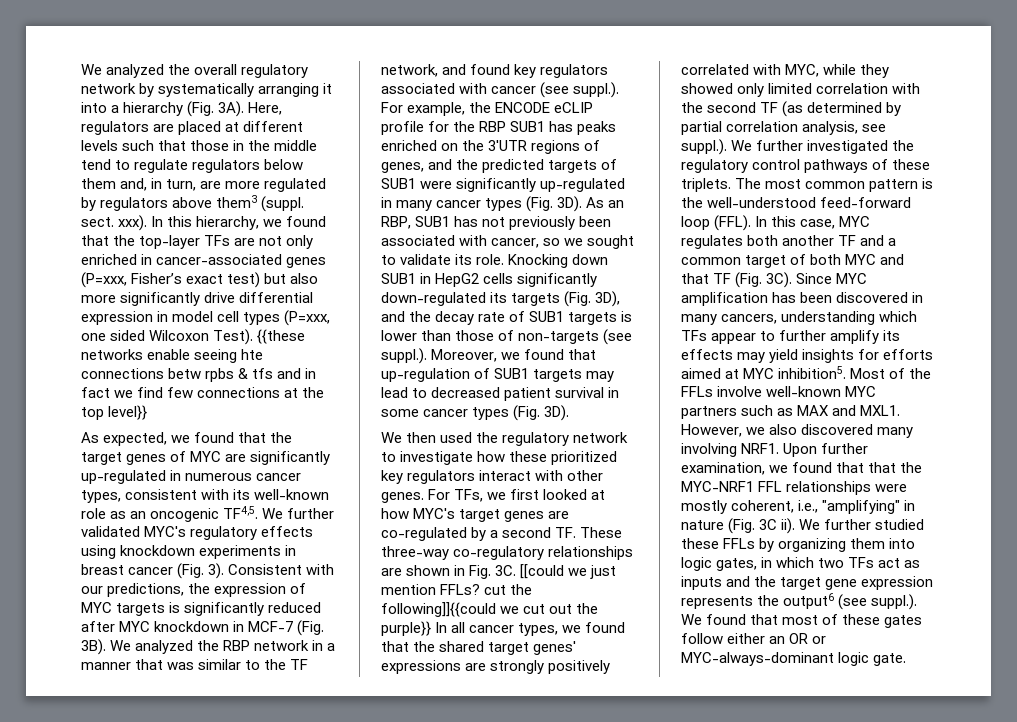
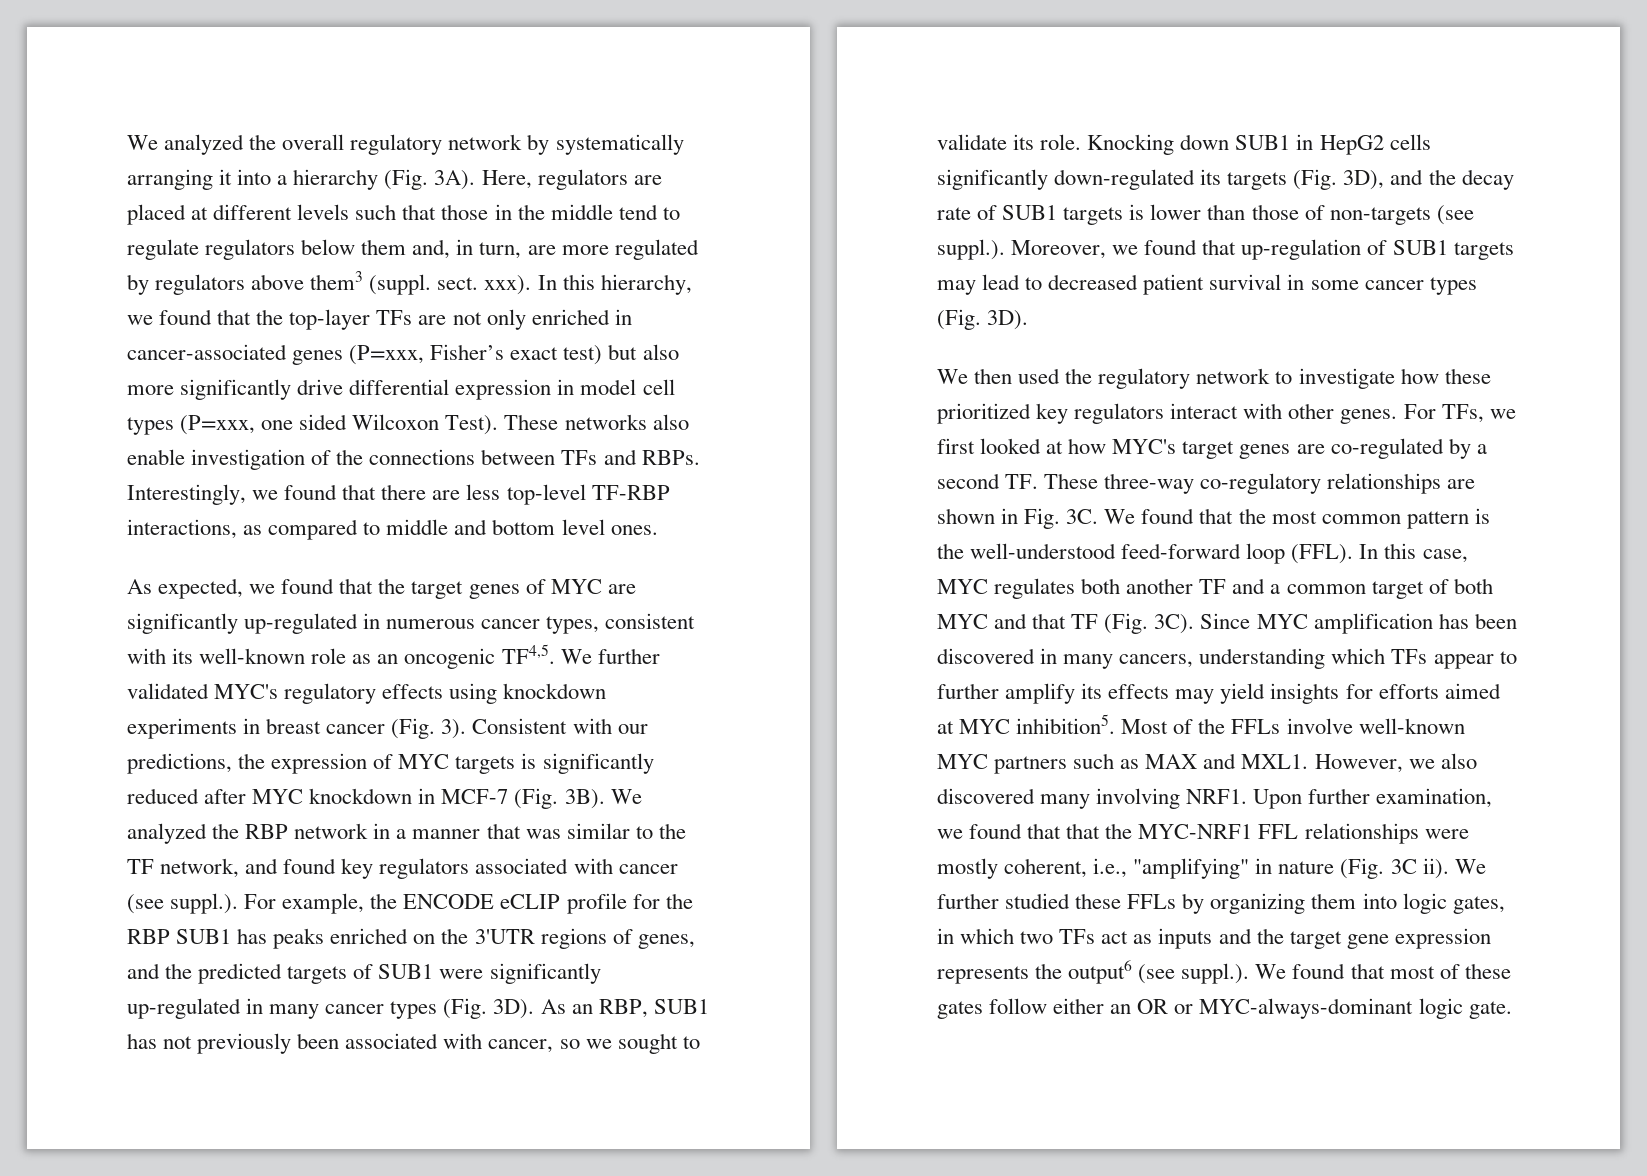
- {{these networks enable seeing hte connections betw rpbs & tfs and in fact we find few connections at the top level}}
+ These networks also enable investigation of the connections between TFs and RBPs. Interestingly, we found that there are less top-level TF-RBP interactions, as compared to middle and bottom level ones.
- [[could we just mention FFLs? cut the following]]{{could we cut out the purple}} In all cancer types, we found that the shared target genes' expressions are strongly positively correlated with MYC, while they showed only limited correlation with the second TF (as determined by partial correlation analysis, see suppl.). We further investigated the regulatory control pathways of these triplets. The most common pattern is the well-understood feed-forward loop (FFL).
+ We found that the most common pattern is the well-understood feed-forward loop (FFL).

